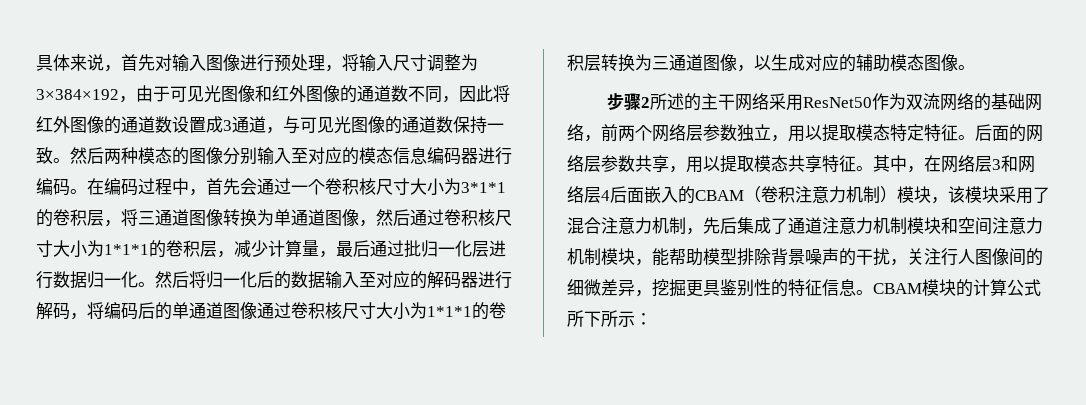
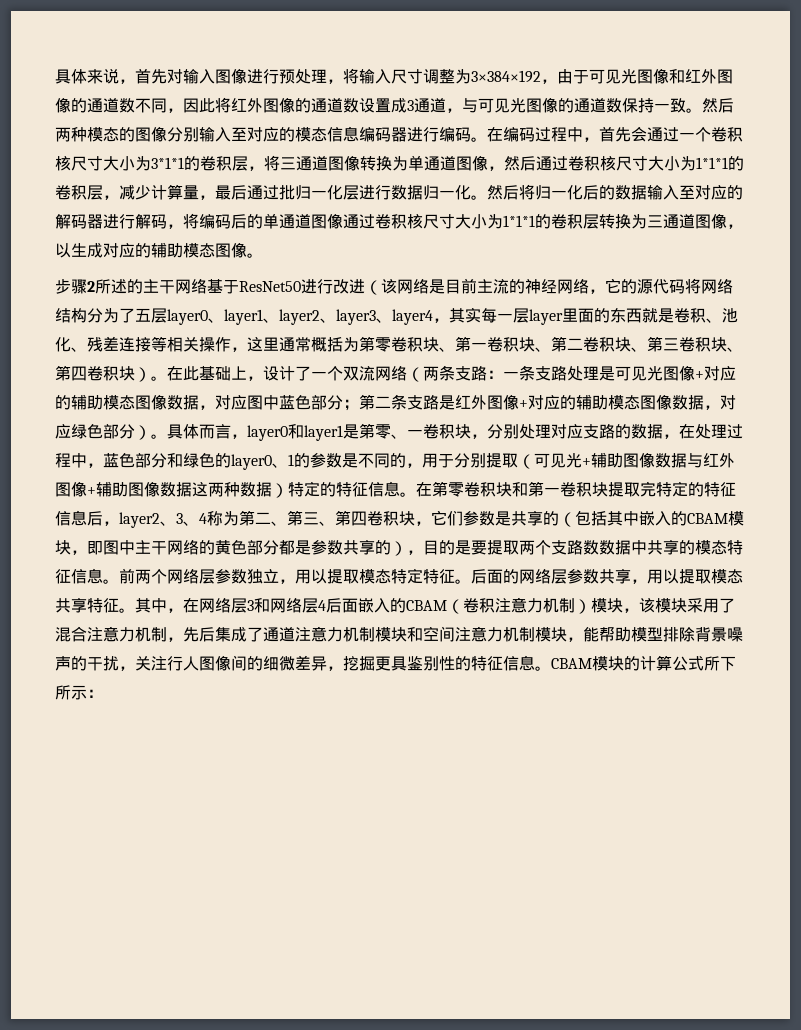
- 步骤2所述的主干网络采用ResNet50作为双流网络的基础网络，前两个网络层参数独立，用以提取模态特定特征。
+ 步骤2所述的主干网络基于ResNet50进行改进（该网络是目前主流的神经网络，它的源代码将网络结构分为了五层layer0、layer1、layer2、layer3、layer4，其实每一层layer里面的东西就是卷积、池化、残差连接等相关操作，这里通常概括为第零卷积块、第一卷积块、第二卷积块、第三卷积块、第四卷积块）。在此基础上，设计了一个双流网络（两条支路：一条支路处理是可见光图像+对应的辅助模态图像数据，对应图中蓝色部分；第二条支路是红外图像+对应的辅助模态图像数据，对应绿色部分）。具体而言，layer0和layer1是第零、一卷积块，分别处理对应支路的数据，在处理过程中，蓝色部分和绿色的layer0、1的参数是不同的，用于分别提取（可见光+辅助图像数据与红外图像+辅助图像数据这两种数据）特定的特征信息。在第零卷积块和第一卷积块提取完特定的特征信息后，layer2、3、4称为第二、第三、第四卷积块，它们参数是共享的（包括其中嵌入的CBAM模块，即图中主干网络的黄色部分都是参数共享的），目的是要提取两个支路数数据中共享的模态特征信息。前两个网络层参数独立，用以提取模态特定特征。

